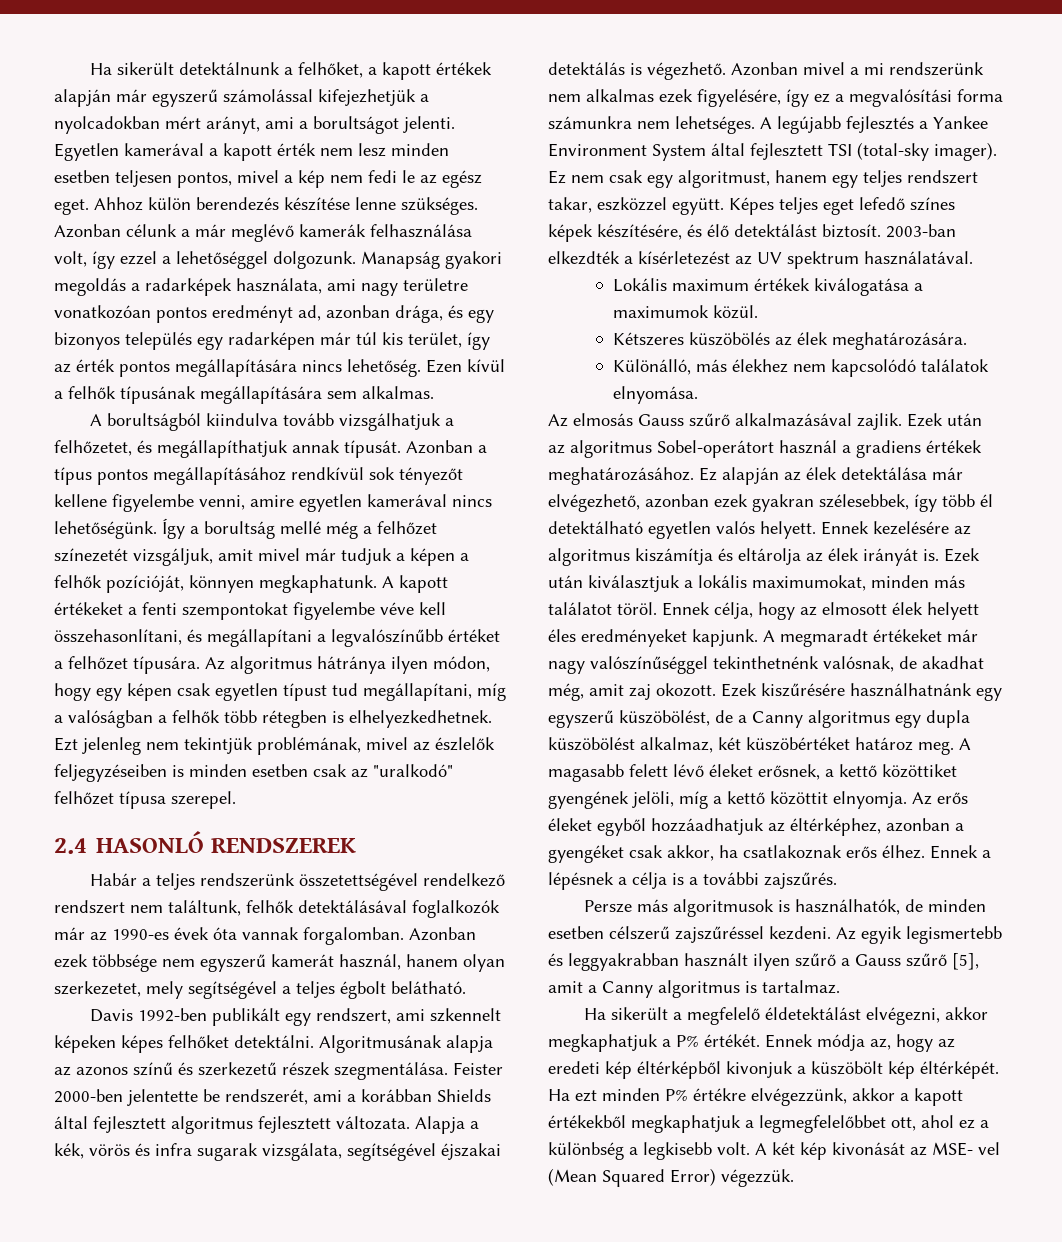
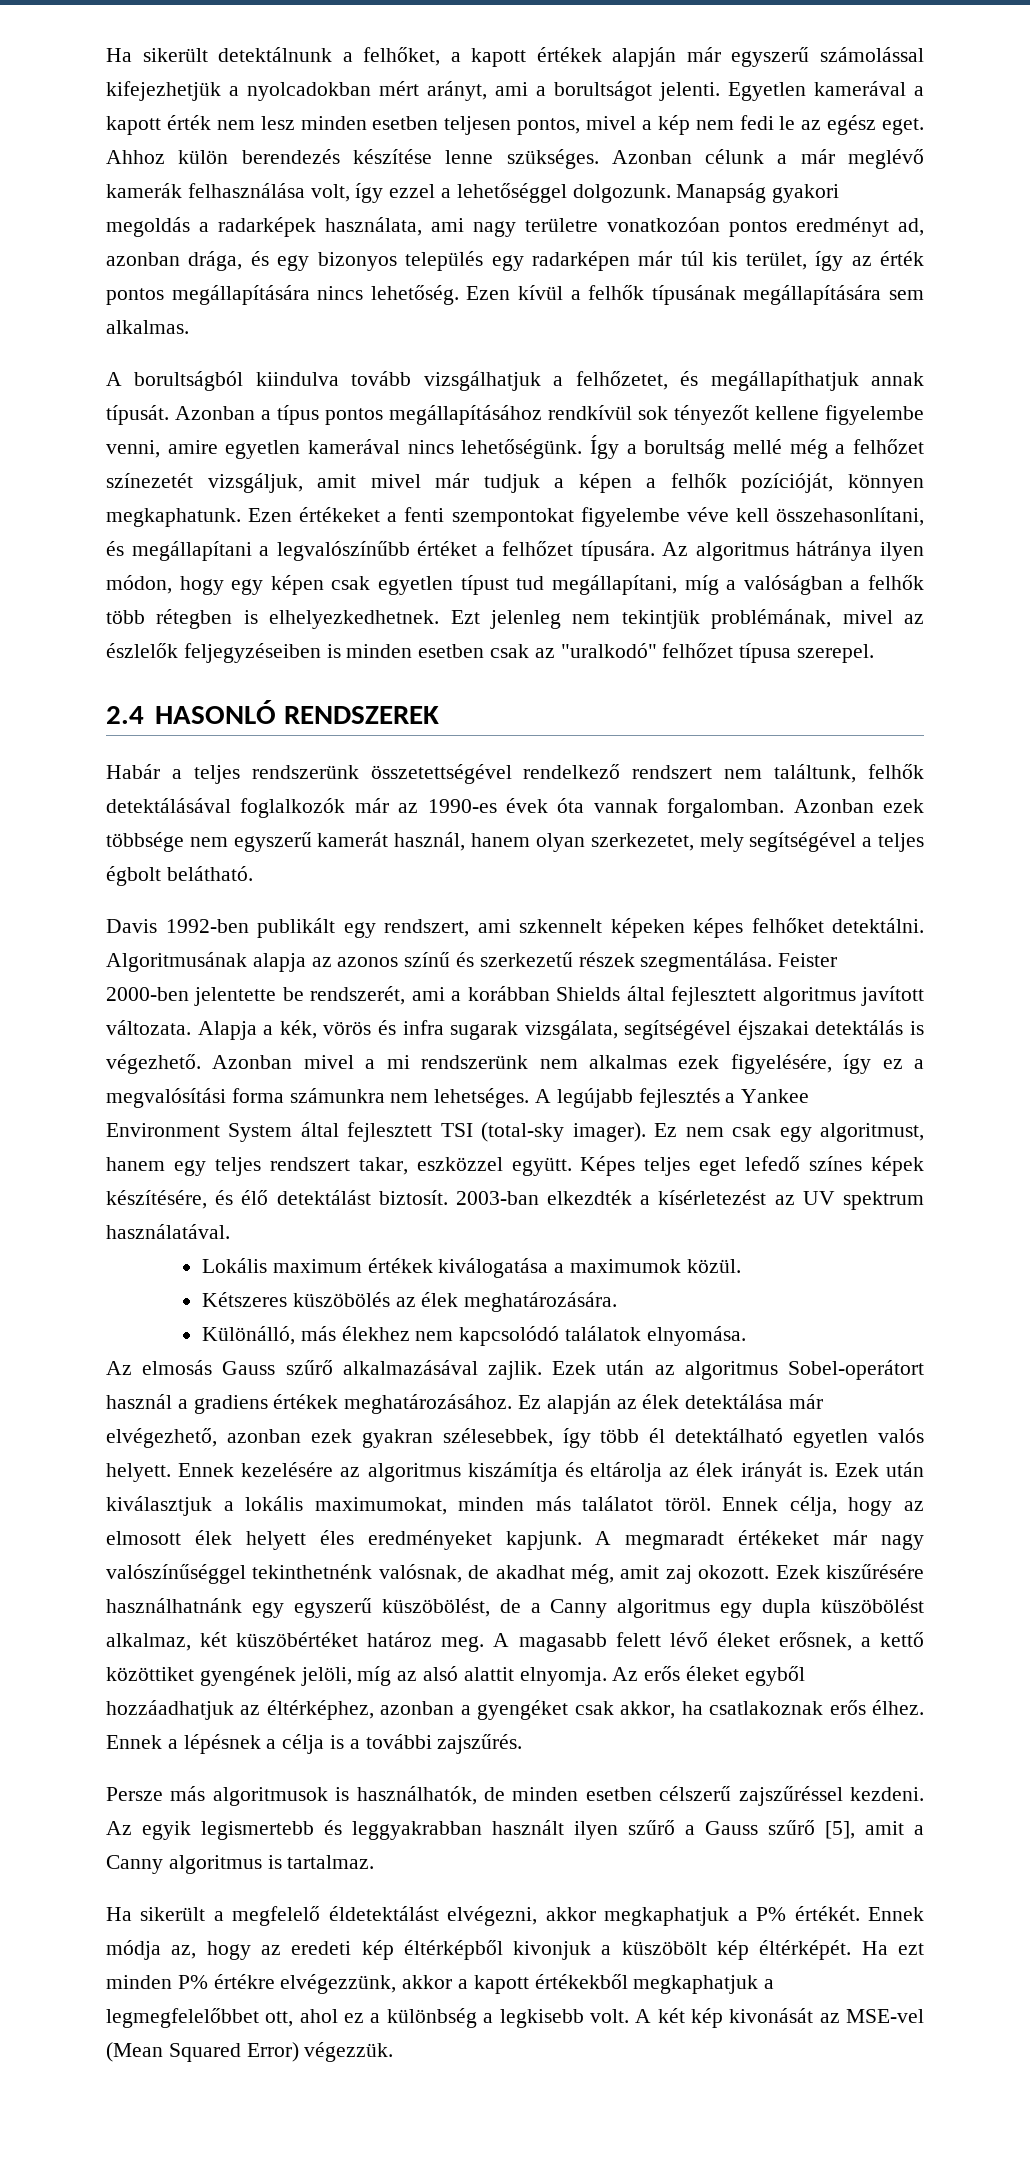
- A kapott értékeket a fenti szempontokat figyelembe véve kell összehasonlítani, és megállapítani a legvalószínűbb értéket a felhőzet típusára.
+ Ezen értékeket a fenti szempontokat figyelembe véve kell összehasonlítani, és megállapítani a legvalószínűbb értéket a felhőzet típusára.
- Feister 2000-ben jelentette be rendszerét, ami a korábban Shields által fejlesztett algoritmus fejlesztett változata.
+ Feister 2000-ben jelentette be rendszerét, ami a korábban Shields által fejlesztett algoritmus javított változata.
- A magasabb felett lévő éleket erősnek, a kettő közöttiket gyengének jelöli, míg a kettő közöttit elnyomja.
+ A magasabb felett lévő éleket erősnek, a kettő közöttiket gyengének jelöli, míg az alsó alattit elnyomja.
- A két kép kivonását az MSE- vel (Mean Squared Error) végezzük.
+ A két kép kivonását az MSE-vel (Mean Squared Error) végezzük.

